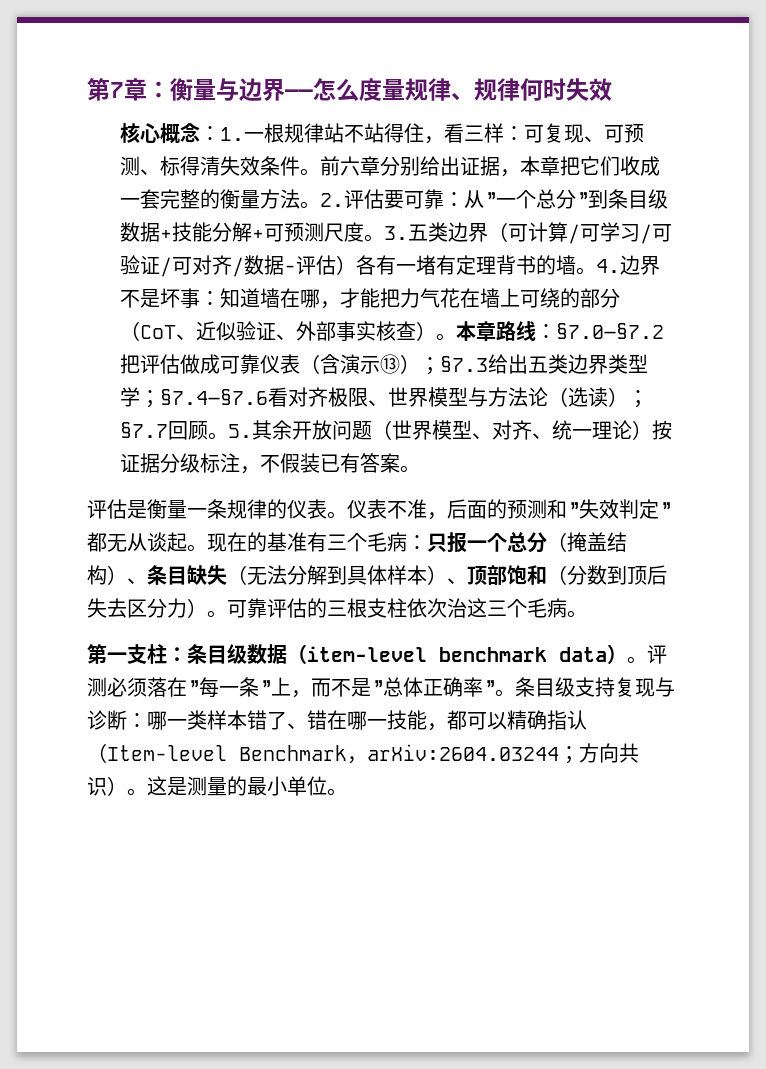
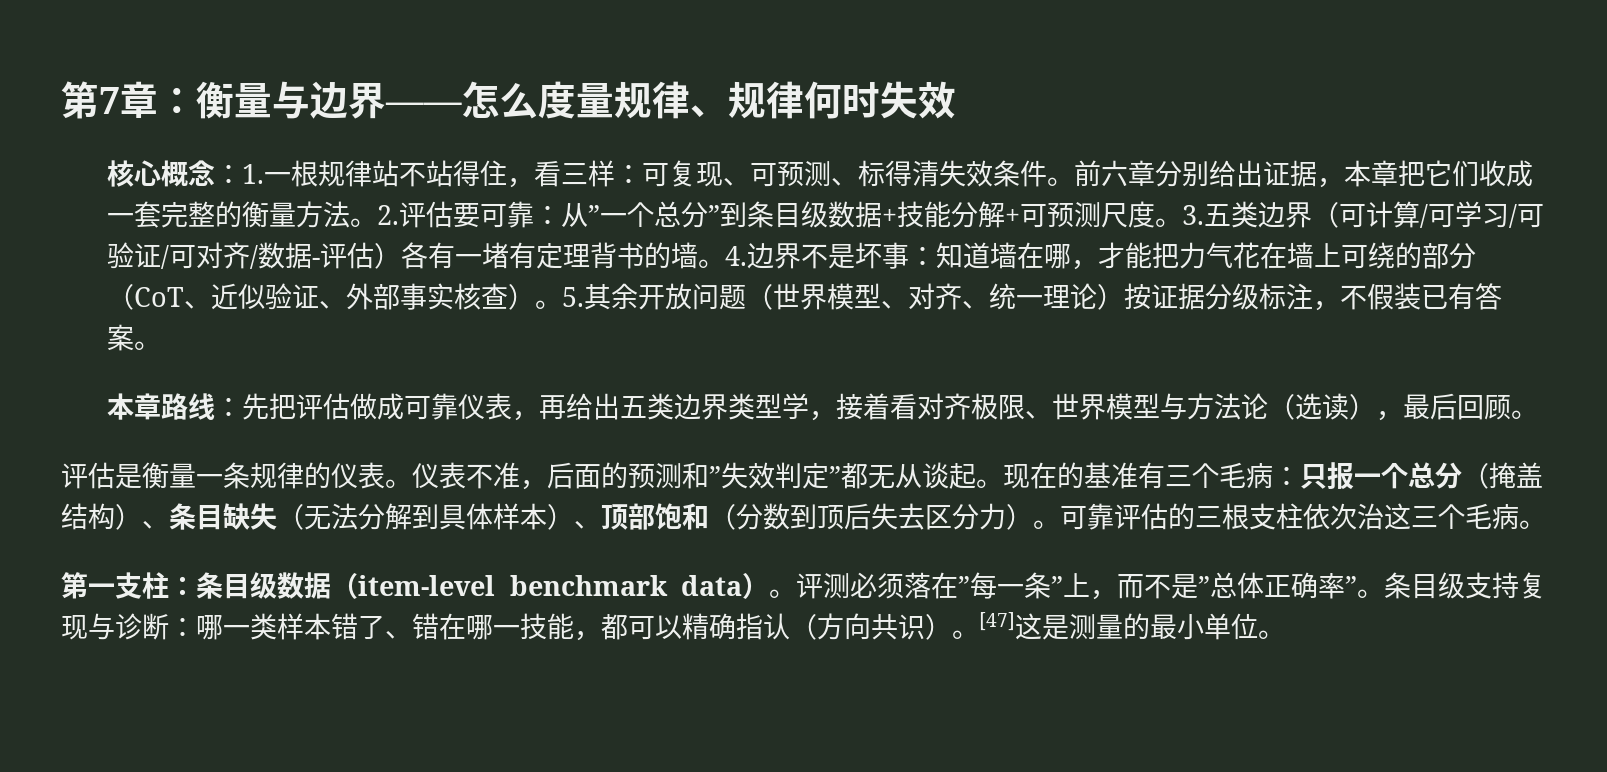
- 本章路线：§7.0–§7.2把评估做成可靠仪表（含演示⑬）；§7.3给出五类边界类型学；§7.4–§7.6看对齐极限、世界模型与方法论（选读）；§7.7回顾。
+ 本章路线：先把评估做成可靠仪表，再给出五类边界类型学，接着看对齐极限、世界模型与方法论（选读），最后回顾。
- 条目级支持复现与诊断：哪一类样本错了、错在哪一技能，都可以精确指认（Item-level Benchmark，arXiv:2604.03244；方向共识）。
+ 条目级支持复现与诊断：哪一类样本错了、错在哪一技能，都可以精确指认（方向共识）。
- 这是测量的最小单位。
+ [47]这是测量的最小单位。

